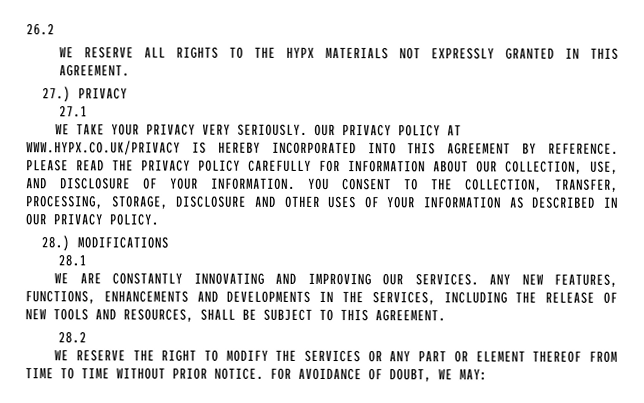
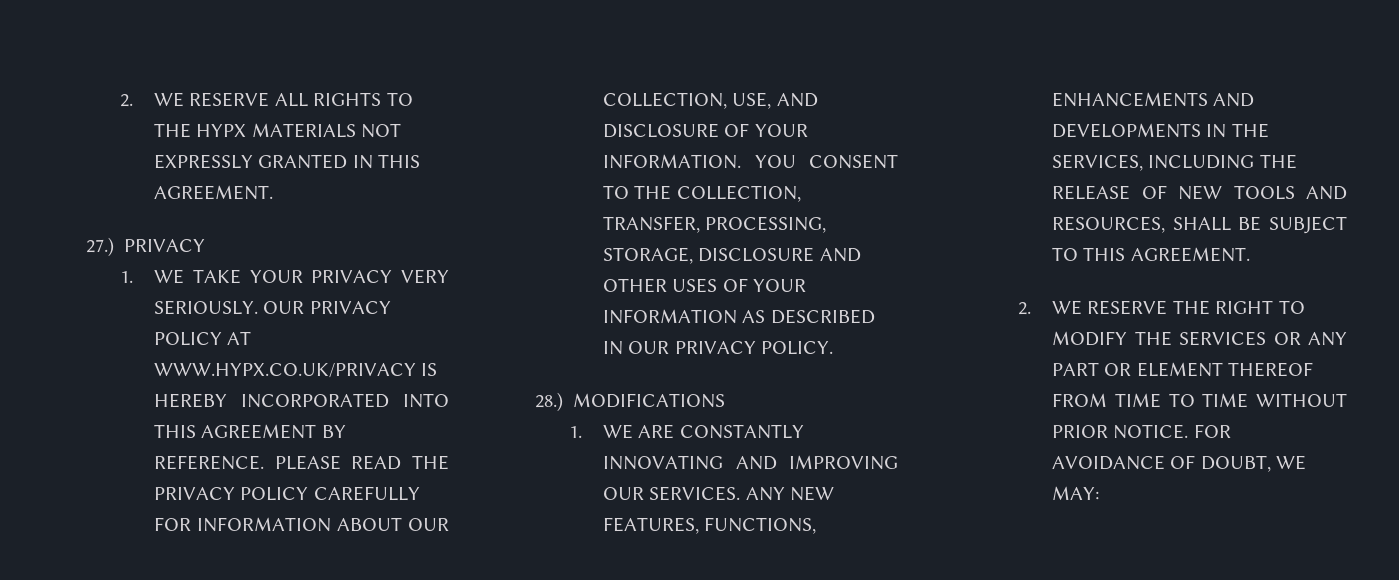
- 26.2
- WE RESERVE ALL RIGHTS TO THE HYPX MATERIALS NOT EXPRESSLY GRANTED IN THIS AGREEMENT.
+ 2. WE RESERVE ALL RIGHTS TO THE HYPX MATERIALS NOT EXPRESSLY GRANTED IN THIS AGREEMENT.
- 27.1
- WE TAKE YOUR PRIVACY VERY SERIOUSLY.
+ 1. WE TAKE YOUR PRIVACY VERY SERIOUSLY.
- 28.1
- WE ARE CONSTANTLY INNOVATING AND IMPROVING OUR SERVICES.
+ 1. WE ARE CONSTANTLY INNOVATING AND IMPROVING OUR SERVICES.
- 28.2
- WE RESERVE THE RIGHT TO MODIFY THE SERVICES OR ANY PART OR ELEMENT THEREOF FROM TIME TO TIME WITHOUT PRIOR NOTICE.
+ 2. WE RESERVE THE RIGHT TO MODIFY THE SERVICES OR ANY PART OR ELEMENT THEREOF FROM TIME TO TIME WITHOUT PRIOR NOTICE.

